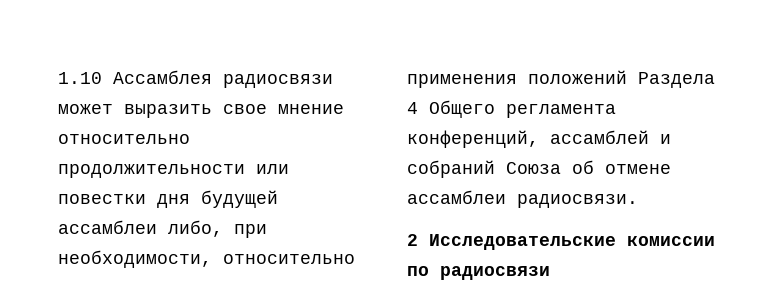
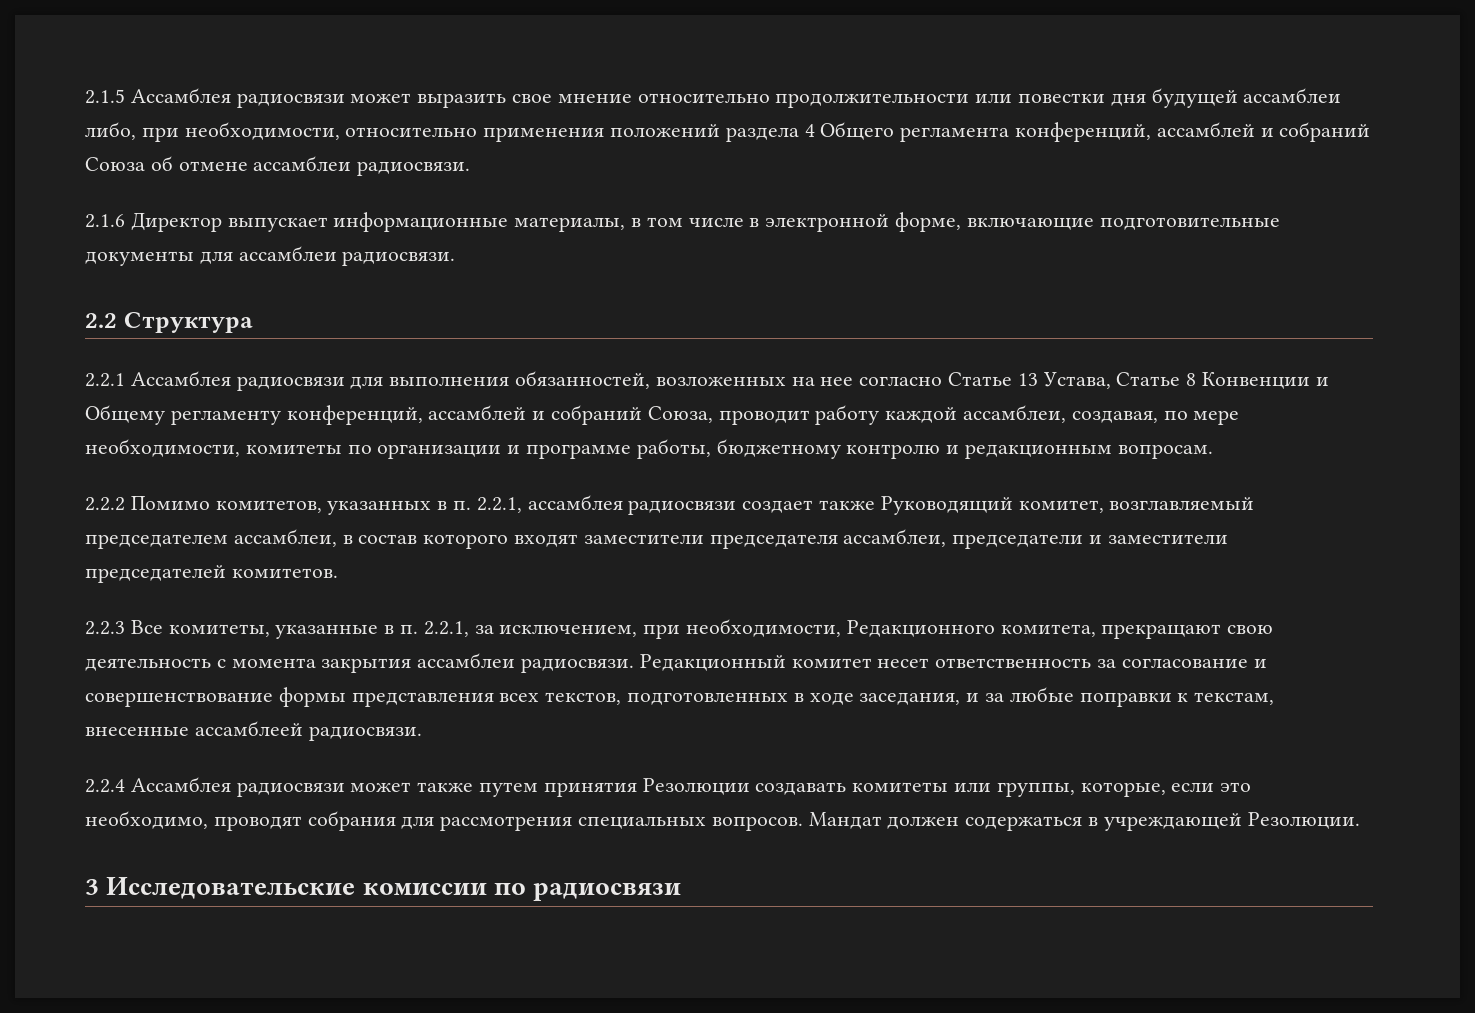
- 1.10 Ассамблея радиосвязи может выразить свое мнение относительно продолжительности или повестки дня будущей ассамблеи либо, при необходимости, относительно применения положений Раздела 4 Общего регламента конференций, ассамблей и собраний Союза об отмене ассамблеи радиосвязи.
+ 2.1.5 Ассамблея радиосвязи может выразить свое мнение относительно продолжительности или повестки дня будущей ассамблеи либо, при необходимости, относительно применения положений раздела 4 Общего регламента конференций, ассамблей и собраний Союза об отмене ассамблеи радиосвязи.
- 2 Исследовательские комиссии по радиосвязи
+ 2.1.6 Директор выпускает информационные материалы, в том числе в электронной форме, включающие подготовительные документы для ассамблеи радиосвязи.
+ 2.2 Структура
+ 2.2.1 Ассамблея радиосвязи для выполнения обязанностей, возложенных на нее согласно Статье 13 Устава, Статье 8 Конвенции и Общему регламенту конференций, ассамблей и собраний Союза, проводит работу каждой ассамблеи, создавая, по мере необходимости, комитеты по организации и программе работы, бюджетному контролю и редакционным вопросам.
+ 2.2.2 Помимо комитетов, указанных в п. 2.2.1, ассамблея радиосвязи создает также Руководящий комитет, возглавляемый председателем ассамблеи, в состав которого входят заместители председателя ассамблеи, председатели и заместители председателей комитетов.
+ 2.2.3 Все комитеты, указанные в п. 2.2.1, за исключением, при необходимости, Редакционного комитета, прекращают свою деятельность с момента закрытия ассамблеи радиосвязи. Редакционный комитет несет ответственность за согласование и совершенствование формы представления всех текстов, подготовленных в ходе заседания, и за любые поправки к текстам, внесенные ассамблеей радиосвязи.
+ 2.2.4 Ассамблея радиосвязи может также путем принятия Резолюции создавать комитеты или группы, которые, если это необходимо, проводят собрания для рассмотрения специальных вопросов. Мандат должен содержаться в учреждающей Резолюции.
+ 3 Исследовательские комиссии по радиосвязи

